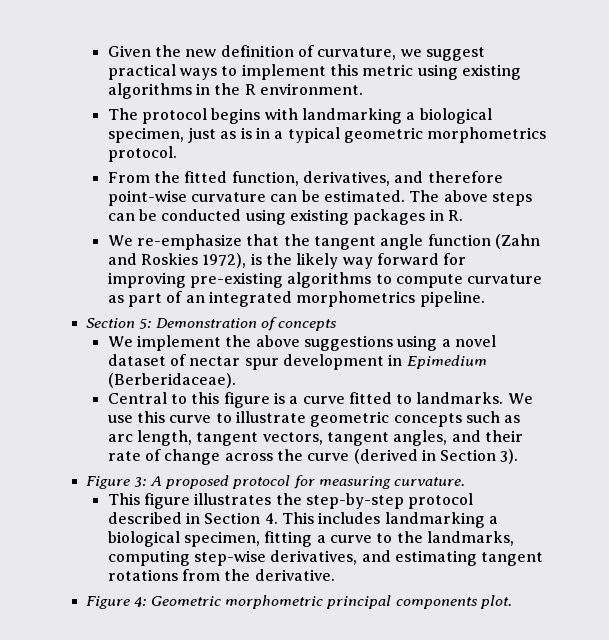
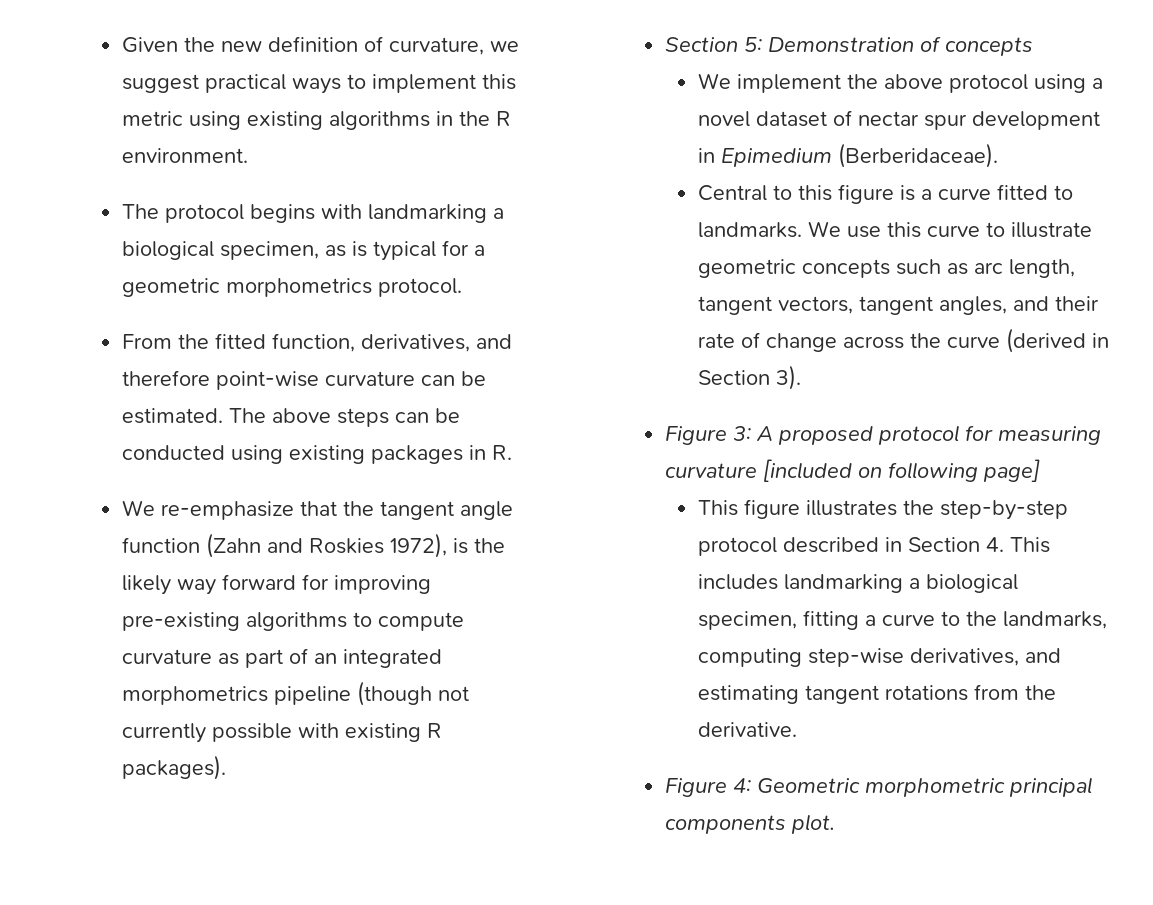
- The protocol begins with landmarking a biological specimen, just as is in a typical geometric morphometrics protocol.
+ The protocol begins with landmarking a biological specimen, as is typical for a geometric morphometrics protocol.
- We re-emphasize that the tangent angle function (Zahn and Roskies 1972), is the likely way forward for improving pre-existing algorithms to compute curvature as part of an integrated morphometrics pipeline.
+ We re-emphasize that the tangent angle function (Zahn and Roskies 1972), is the likely way forward for improving pre-existing algorithms to compute curvature as part of an integrated morphometrics pipeline (though not currently possible with existing R packages).
- We implement the above suggestions using a novel dataset of nectar spur development in Epimedium (Berberidaceae).
+ We implement the above protocol using a novel dataset of nectar spur development in Epimedium (Berberidaceae).
- Figure 3: A proposed protocol for measuring curvature.
+ Figure 3: A proposed protocol for measuring curvature [included on following page]

